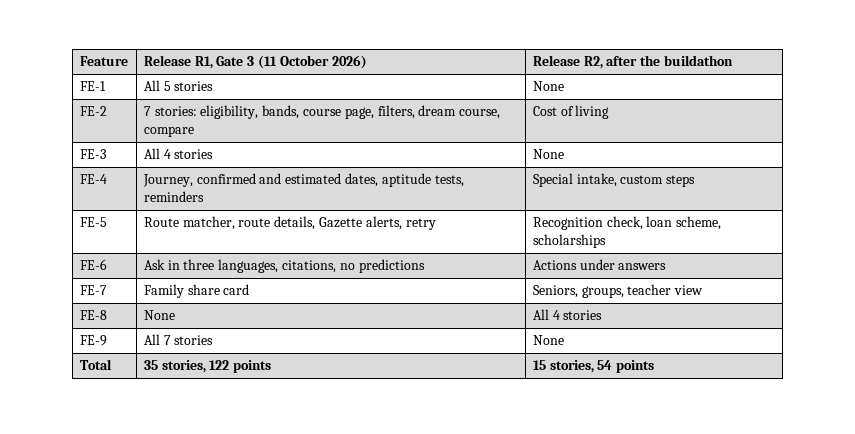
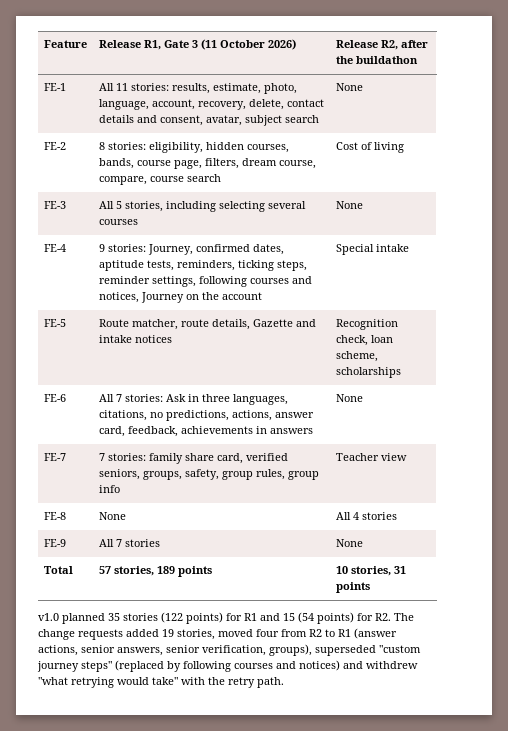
- FE-1 | All 5 stories | None
+ FE-1 | All 11 stories: results, estimate, photo, language, account, recovery, delete, contact details and consent, avatar, subject search | None
- FE-2 | 7 stories: eligibility, bands, course page, filters, dream course, compare | Cost of living
+ FE-2 | 8 stories: eligibility, hidden courses, bands, course page, filters, dream course, compare, course search | Cost of living
- FE-3 | All 4 stories | None
- FE-4 | Journey, confirmed and estimated dates, aptitude tests, reminders | Special intake, custom steps
+ FE-3 | All 5 stories, including selecting several courses | None
+ FE-4 | 9 stories: Journey, confirmed dates, aptitude tests, reminders, ticking steps, reminder settings, following courses and notices, Journey on the account | Special intake
- FE-5 | Route matcher, route details, Gazette alerts, retry | Recognition check, loan scheme, scholarships
+ FE-5 | Route matcher, route details, Gazette and intake notices | Recognition check, loan scheme, scholarships
- FE-6 | Ask in three languages, citations, no predictions | Actions under answers
- FE-7 | Family share card | Seniors, groups, teacher view
+ FE-6 | All 7 stories: Ask in three languages, citations, no predictions, actions, answer card, feedback, achievements in answers | None
+ FE-7 | 7 stories: family share card, verified seniors, groups, safety, group rules, group info | Teacher view
- Total | 35 stories, 122 points | 15 stories, 54 points
+ Total | 57 stories, 189 points | 10 stories, 31 points
+ v1.0 planned 35 stories (122 points) for R1 and 15 (54 points) for R2. The change requests added 19 stories, moved four from R2 to R1 (answer actions, senior answers, senior verification, groups), superseded "custom journey steps" (replaced by following courses and notices) and withdrew "what retrying would take" with the retry path.

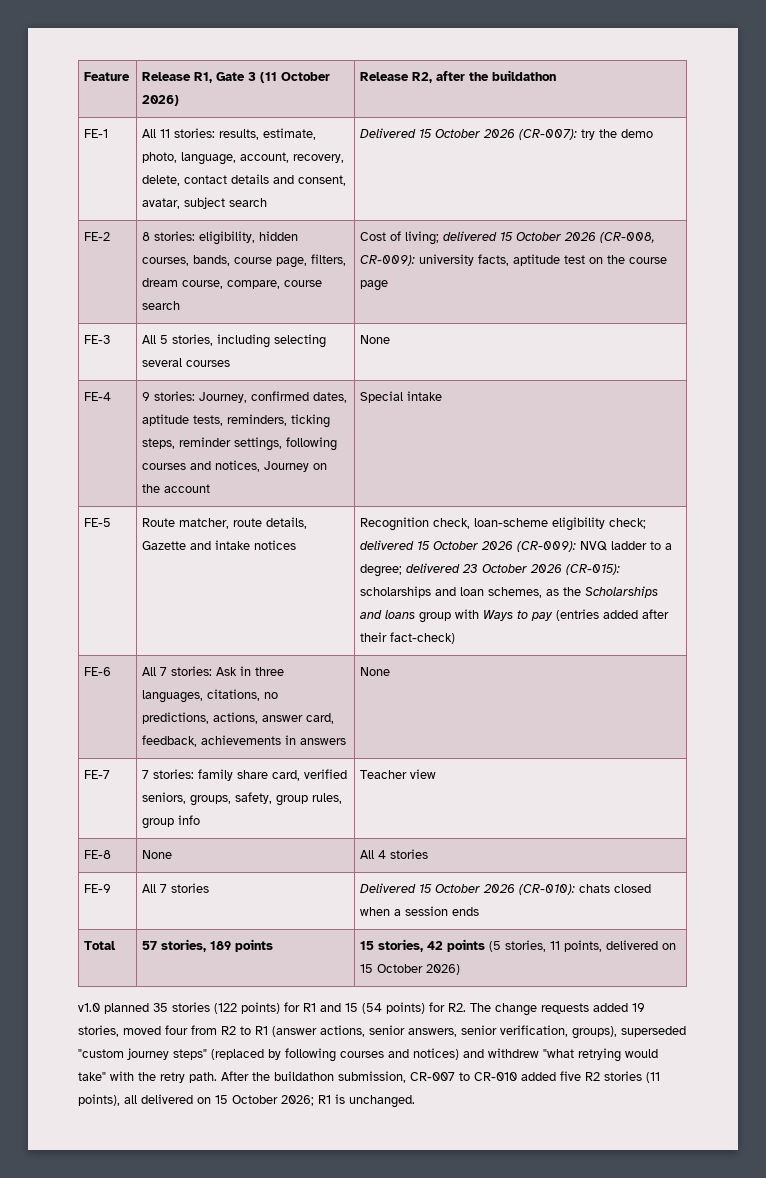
- FE-1 | All 11 stories: results, estimate, photo, language, account, recovery, delete, contact details and consent, avatar, subject search | None
+ FE-1 | All 11 stories: results, estimate, photo, language, account, recovery, delete, contact details and consent, avatar, subject search | Delivered 15 October 2026 (CR-007): try the demo
- FE-2 | 8 stories: eligibility, hidden courses, bands, course page, filters, dream course, compare, course search | Cost of living
+ FE-2 | 8 stories: eligibility, hidden courses, bands, course page, filters, dream course, compare, course search | Cost of living; delivered 15 October 2026 (CR-008, CR-009): university facts, aptitude test on the course page
- Recognition check, loan scheme, scholarships
+ Recognition check, loan-scheme eligibility check; delivered 15 October 2026 (CR-009): NVQ ladder to a degree; delivered 23 October 2026 (CR-015): scholarships and loan schemes, as the Scholarships and loans group with Ways to pay (entries added after their fact-check)
- FE-9 | All 7 stories | None
+ FE-9 | All 7 stories | Delivered 15 October 2026 (CR-010): chats closed when a session ends
- Total | 57 stories, 189 points | 10 stories, 31 points
+ Total | 57 stories, 189 points | 15 stories, 42 points (5 stories, 11 points, delivered on 15 October 2026)
+ After the buildathon submission, CR-007 to CR-010 added five R2 stories (11 points), all delivered on 15 October 2026; R1 is unchanged.

